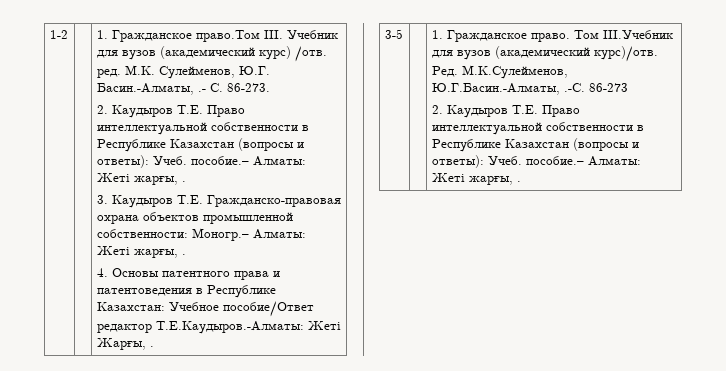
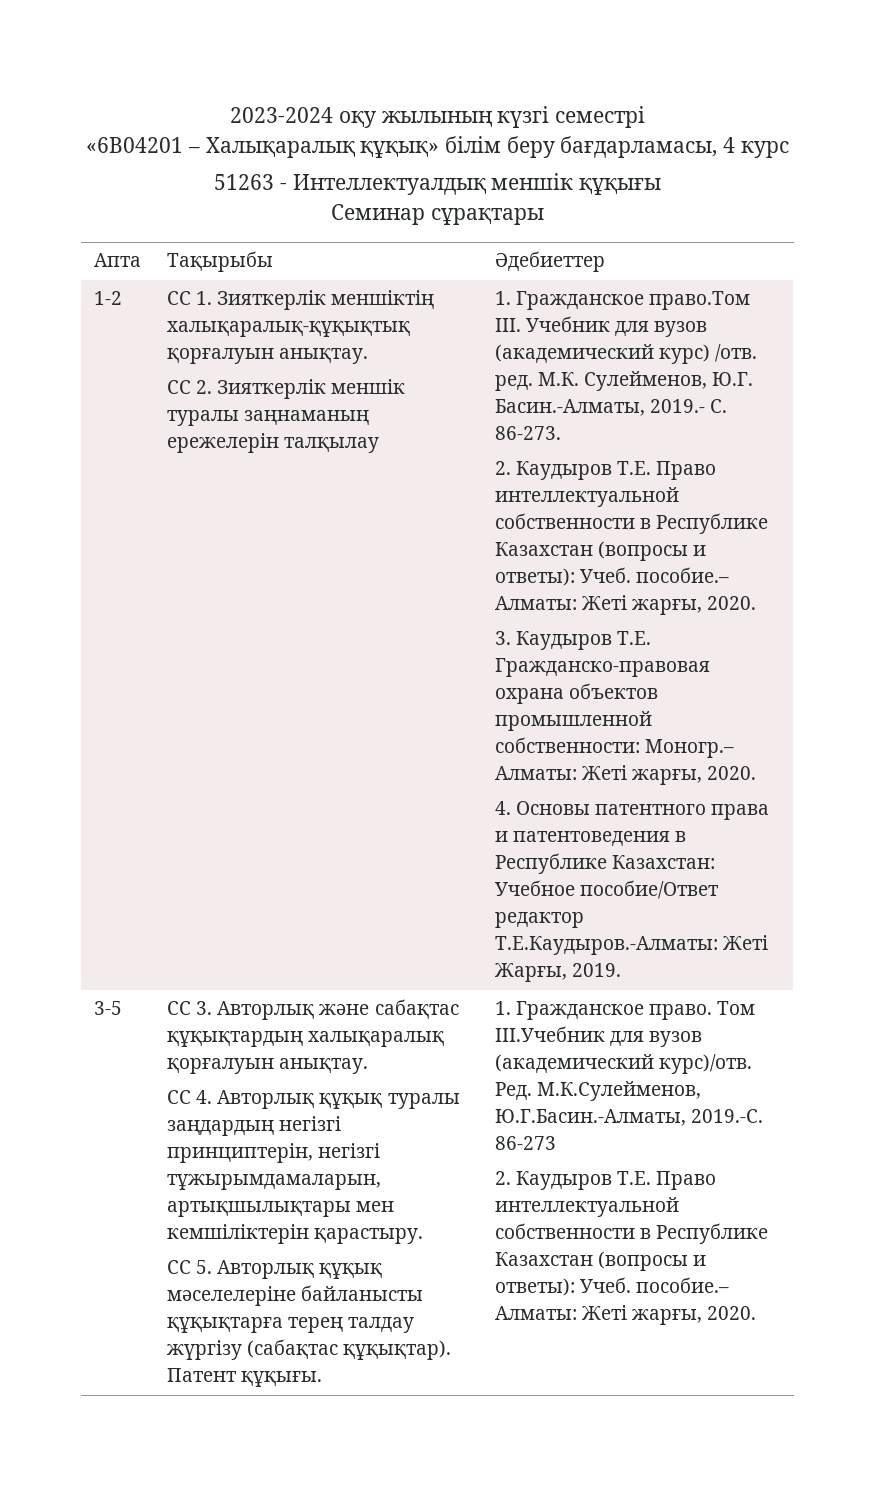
- 1-2
+ 2023-2024 оқу жылының күзгі семестрі
+ «6B04201 – Халықаралық құқық» білім беру бағдарламасы, 4 курс
+ 51263 - Интеллектуалдық меншік құқығы
+ Семинар сұрақтары
+ Апта | Тақырыбы | Әдебиеттер
+ 1-2 | СС 1. Зияткерлік меншіктің халықаралық-құқықтық қорғалуын анықтау.
+ СС 2. Зияткерлік меншік туралы заңнаманың ережелерін талқылау
- М.К. Сулейменов, Ю.Г. Басин.-Алматы, .- С. 86-273.
- 2. Каудыров Т.Е. Право интеллектуальной собственности в Республике Казахстан (вопросы и ответы): Учеб. пособие.– Алматы: Жетi жарғы, .
+ М.К. Сулейменов, Ю.Г. Басин.-Алматы, 2019.- С. 86-273.
+ 2. Каудыров Т.Е. Право интеллектуальной собственности в Республике Казахстан (вопросы и ответы): Учеб. пособие.– Алматы: Жетi жарғы, 2020.
- 3. Каудыров Т.Е. Гражданско-правовая охрана объектов промышленной собственности: Моногр.– Алматы: Жетi жарғы, .
+ 3. Каудыров Т.Е. Гражданско-правовая охрана объектов промышленной собственности: Моногр.– Алматы: Жетi жарғы, 2020.
- 4. Основы патентного права и патентоведения в Республике Казахстан: Учебное пособие/Ответ редактор Т.Е.Каудыров.-Алматы: Жетi Жарғы, .
+ 4. Основы патентного права и патентоведения в Республике Казахстан: Учебное пособие/Ответ редактор Т.Е.Каудыров.-Алматы: Жетi Жарғы, 2019.
+ СС 3. Авторлық және сабақтас құқықтардың халықаралық қорғалуын анықтау.
+ CC 4. Авторлық құқық туралы заңдардың негізгі принциптерін, негізгі тұжырымдамаларын, артықшылықтары мен кемшіліктерін қарастыру.
+ СС 5. Авторлық құқық мәселелеріне байланысты құқықтарға терең талдау жүргізу (сабақтас құқықтар). Патент құқығы.
- Ред. М.К.Сулейменов, Ю.Г.Басин.-Алматы, .-С. 86-273
- 2. Каудыров Т.Е. Право интеллектуальной собственности в Республике Казахстан (вопросы и ответы): Учеб. пособие.– Алматы: Жетi жарғы, .
+ Ред. М.К.Сулейменов, Ю.Г.Басин.-Алматы, 2019.-С. 86-273
+ 2. Каудыров Т.Е. Право интеллектуальной собственности в Республике Казахстан (вопросы и ответы): Учеб. пособие.– Алматы: Жетi жарғы, 2020.

